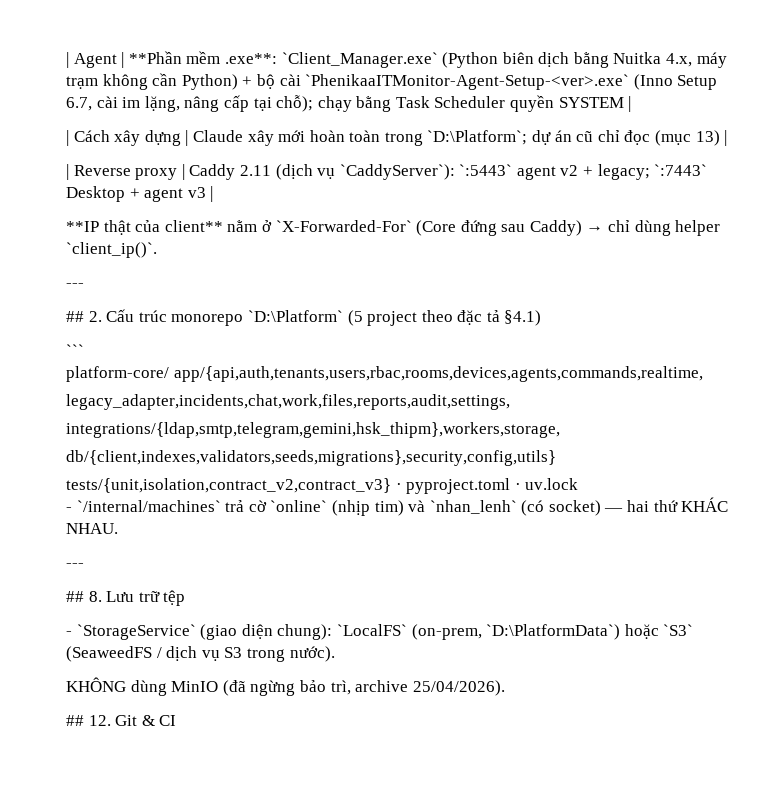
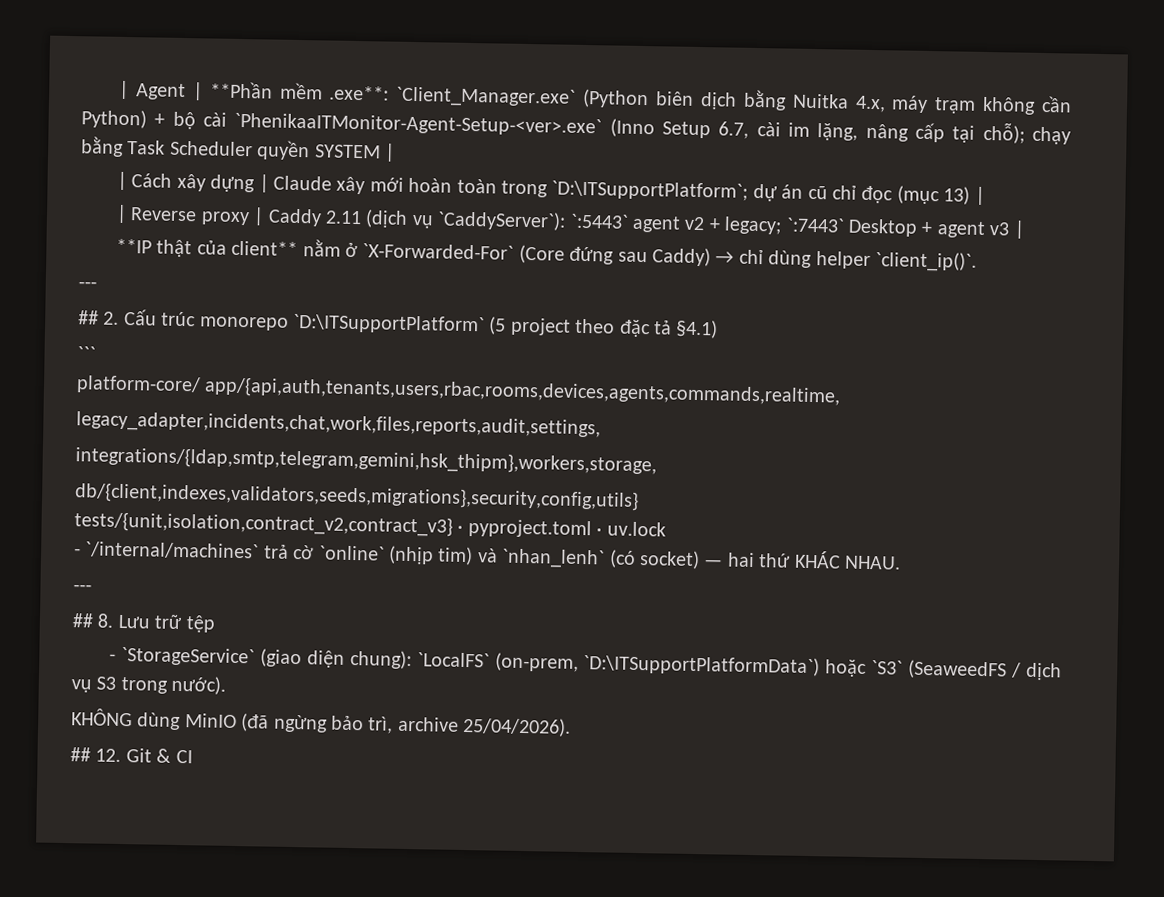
- | Cách xây dựng | Claude xây mới hoàn toàn trong `D:\Platform`; dự án cũ chỉ đọc (mục 13) |
+ | Cách xây dựng | Claude xây mới hoàn toàn trong `D:\ITSupportPlatform`; dự án cũ chỉ đọc (mục 13) |
- ## 2. Cấu trúc monorepo `D:\Platform` (5 project theo đặc tả §4.1)
+ ## 2. Cấu trúc monorepo `D:\ITSupportPlatform` (5 project theo đặc tả §4.1)
- - `StorageService` (giao diện chung): `LocalFS` (on-prem, `D:\PlatformData`) hoặc `S3` (SeaweedFS / dịch vụ S3 trong nước).
+ - `StorageService` (giao diện chung): `LocalFS` (on-prem, `D:\ITSupportPlatformData`) hoặc `S3` (SeaweedFS / dịch vụ S3 trong nước).

